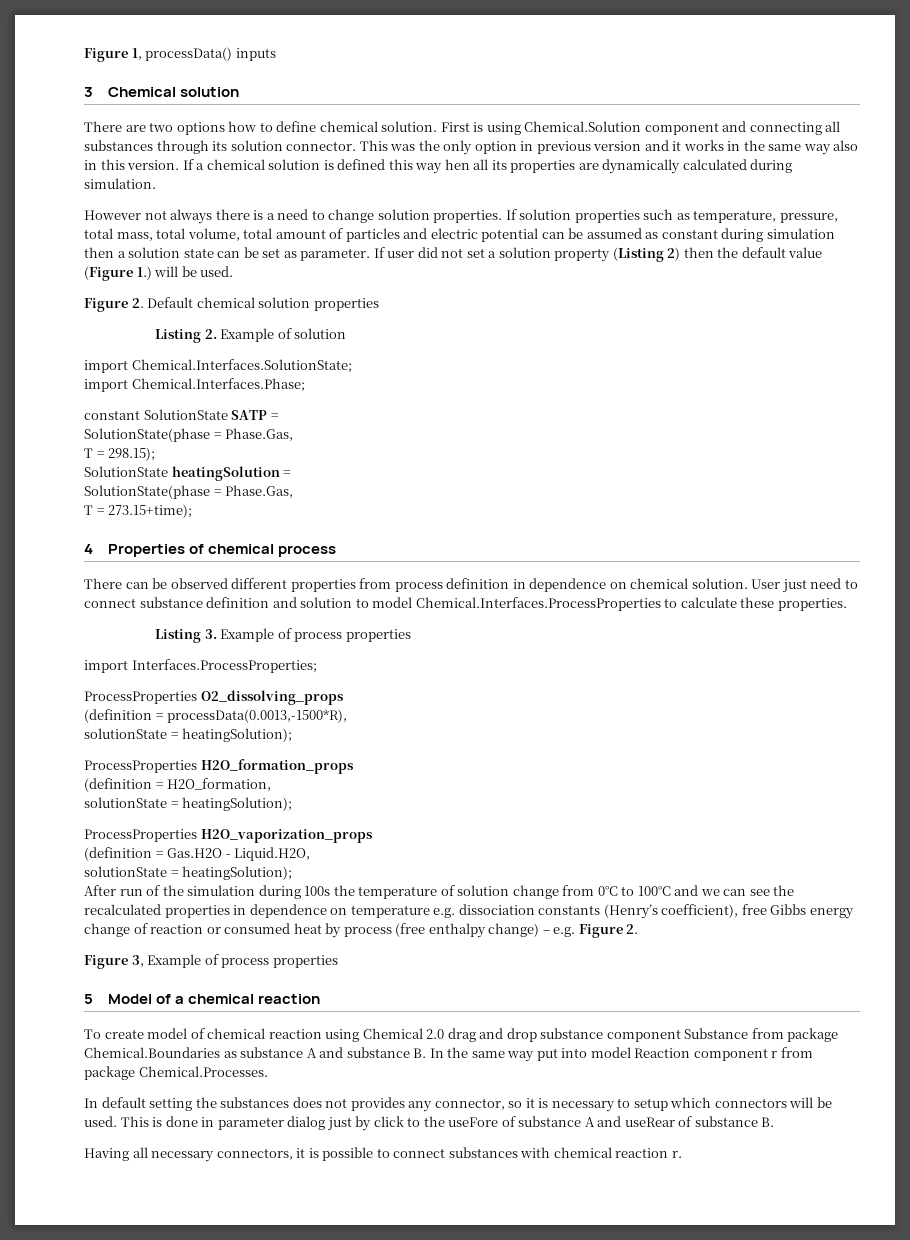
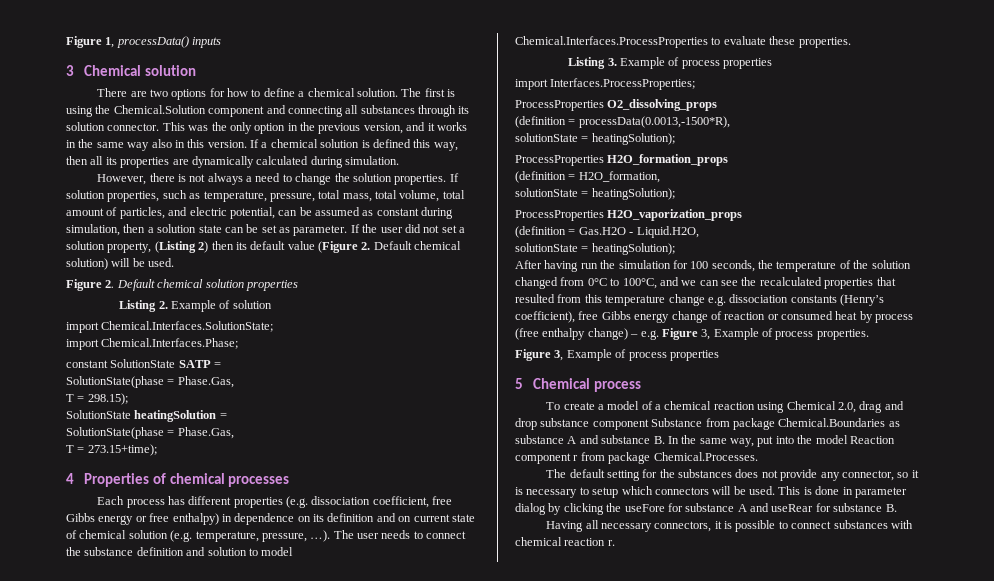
- There are two options how to define chemical solution. First is using Chemical.Solution component and connecting all substances through its solution connector.
+ There are two options for how to define a chemical solution. The first is using the Chemical.Solution component and connecting all substances through its solution connector.
- This was the only option in previous version and it works in the same way also in this version.
+ This was the only option in the previous version, and it works in the same way also in this version.
- If a chemical solution is defined this way hen all its properties are dynamically calculated during simulation.
+ If a chemical solution is defined this way, then all its properties are dynamically calculated during simulation.
- However not always there is a need to change solution properties.
+ However, there is not always a need to change the solution properties.
- If solution properties such as temperature, pressure, total mass, total volume, total amount of particles and electric potential can be assumed as constant during simulation then a solution state can be set as parameter.
+ If solution properties, such as temperature, pressure, total mass, total volume, total amount of particles, and electric potential, can be assumed as constant during simulation, then a solution state can be set as parameter.
- If user did not set a solution property (Listing 2) then the default value (Figure 1.) will be used.
+ If the user did not set a solution property, (Listing 2) then its default value (Figure 2. Default chemical solution) will be used.
- 4 Properties of chemical process
- There can be observed different properties from process definition in dependence on chemical solution. User just need to connect substance definition and solution to model Chemical.Interfaces.ProcessProperties to calculate these properties.
+ 4 Properties of chemical processes
+ Each process has different properties (e.g. dissociation coefficient, free Gibbs energy or free enthalpy) in dependence on its definition and on current state of chemical solution (e.g. temperature, pressure, …). The user needs to connect the substance definition and solution to model Chemical.Interfaces.ProcessProperties to evaluate these properties.
- After run of the simulation during 100s the temperature of solution change from 0°C to 100°C and we can see the recalculated properties in dependence on temperature e.g. dissociation constants (Henry’s coefficient), free Gibbs energy change of reaction or consumed heat by process (free enthalpy change) – e.g. Figure 2.
+ After having run the simulation for 100 seconds, the temperature of the solution changed from 0°C to 100°C, and we can see the recalculated properties that resulted from this temperature change e.g. dissociation constants (Henry’s coefficient), free Gibbs energy change of reaction or consumed heat by process (free enthalpy change) – e.g. Figure 3, Example of process properties.
- 5 Model of a chemical reaction
- To create model of chemical reaction using Chemical 2.0 drag and drop substance component Substance from package Chemical.Boundaries as substance A and substance B. In the same way put into model Reaction component r from package Chemical.Processes.
+ 5 Chemical process
+ To create a model of a chemical reaction using Chemical 2.0, drag and drop substance component Substance from package Chemical.Boundaries as substance A and substance B. In the same way, put into the model Reaction component r from package Chemical.Processes.
- In default setting the substances does not provides any connector, so it is necessary to setup which connectors will be used.
+ The default setting for the substances does not provide any connector, so it is necessary to setup which connectors will be used.
- This is done in parameter dialog just by click to the useFore of substance A and useRear of substance B.
+ This is done in parameter dialog by clicking the useFore for substance A and useRear for substance B.

